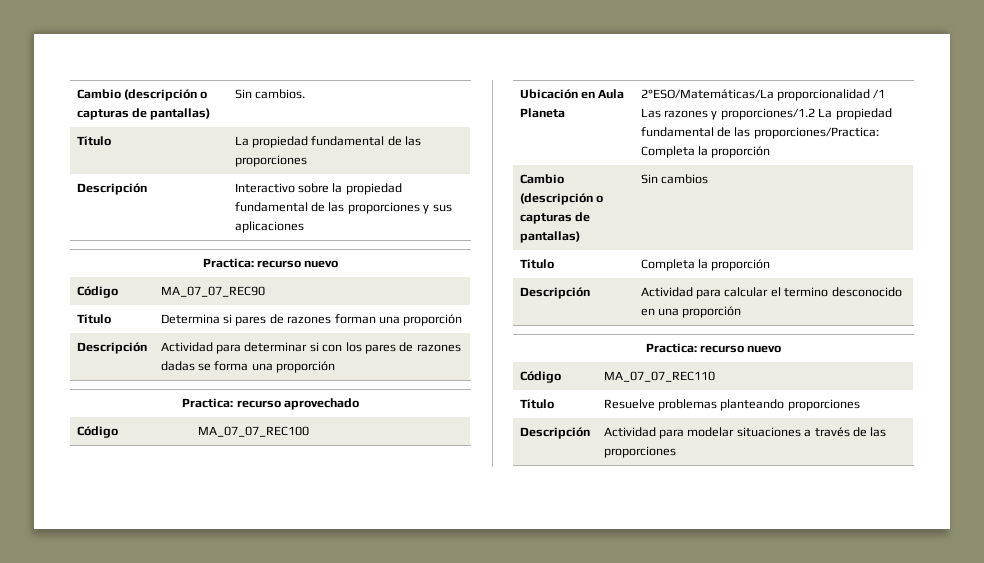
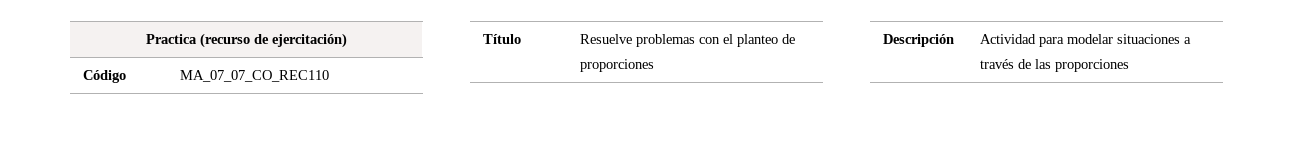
- Cambio (descripción o capturas de pantallas) | Sin cambios.
- Título | La propiedad fundamental de las proporciones
- Descripción | Interactivo sobre la propiedad fundamental de las proporciones y sus aplicaciones
- Practica: recurso nuevo
- Código | MA_07_07_REC90
- Título | Determina si pares de razones forman una proporción
- Descripción | Actividad para determinar si con los pares de razones dadas se forma una proporción
- Practica: recurso aprovechado
- Código | MA_07_07_REC100
- Ubicación en Aula Planeta | 2°ESO/Matemáticas/La proporcionalidad /1 Las razones y proporciones/1.2 La propiedad fundamental de las proporciones/Practica: Completa la proporción
- Cambio (descripción o capturas de pantallas) | Sin cambios
- Título | Completa la proporción
- Descripción | Actividad para calcular el termino desconocido en una proporción
- Practica: recurso nuevo
- Código | MA_07_07_REC110
+ Practica (recurso de ejercitación)
+ Código | MA_07_07_CO_REC110
- Título | Resuelve problemas planteando proporciones
+ Título | Resuelve problemas con el planteo de proporciones

